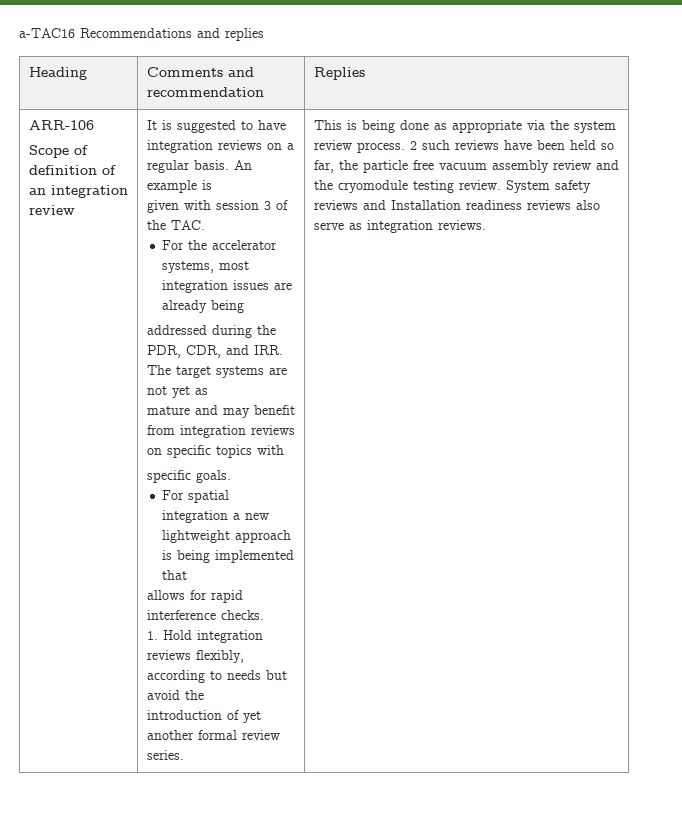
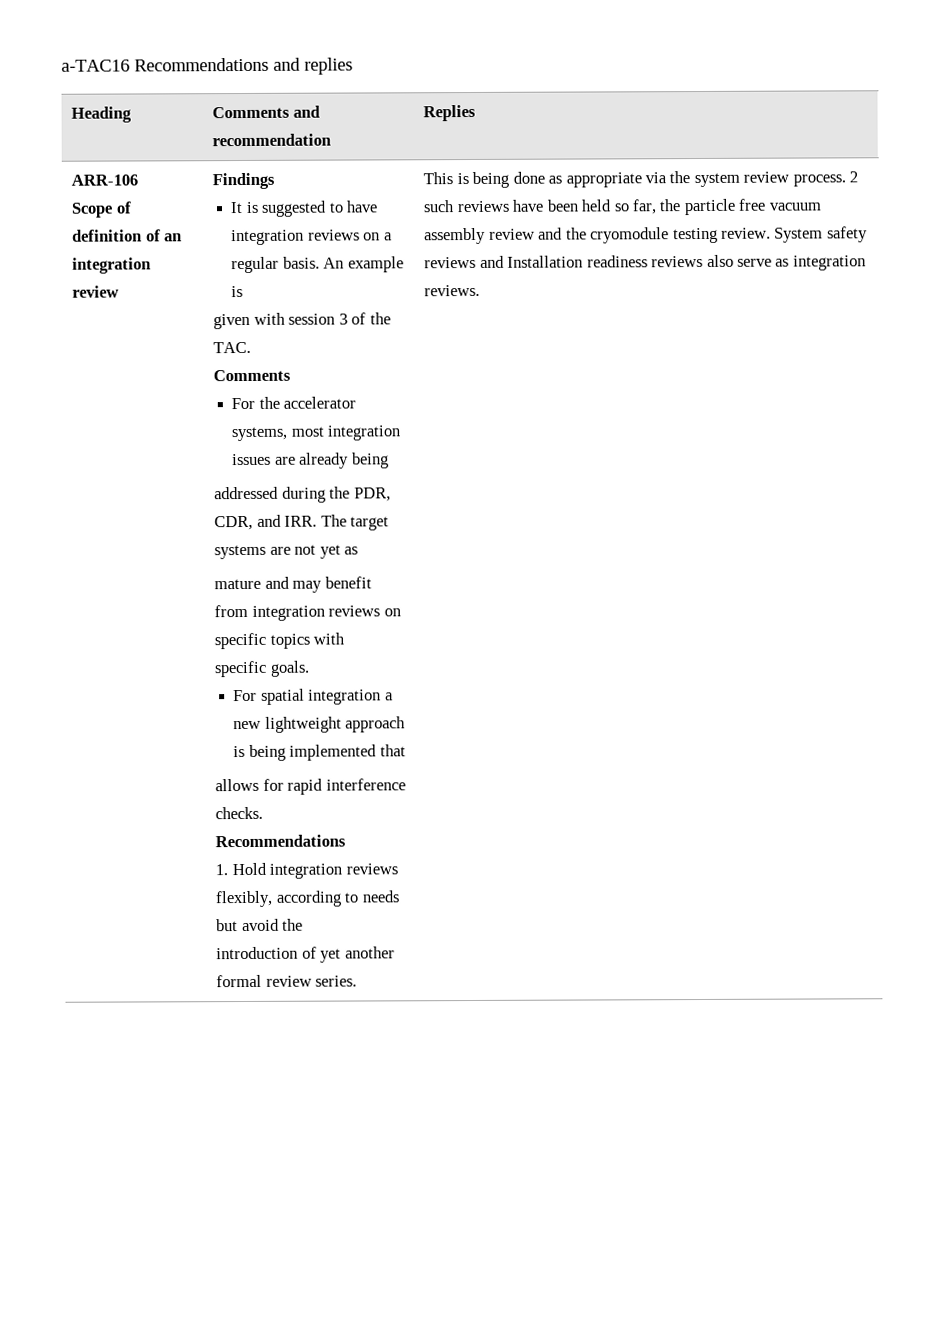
+ Findings
  given with session 3 of the TAC.
+ Comments
  allows for rapid interference checks.
+ Recommendations

